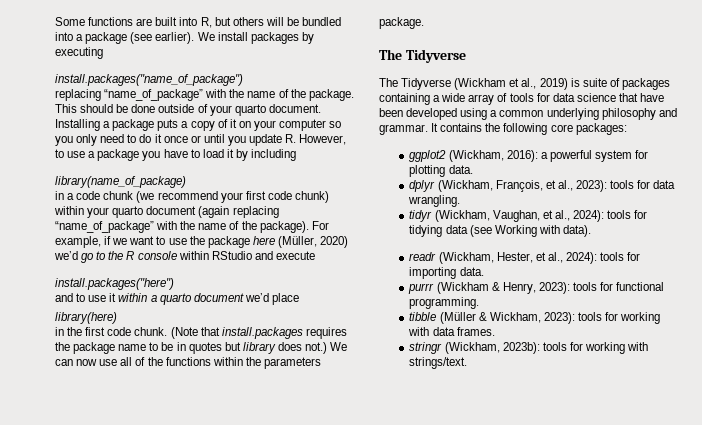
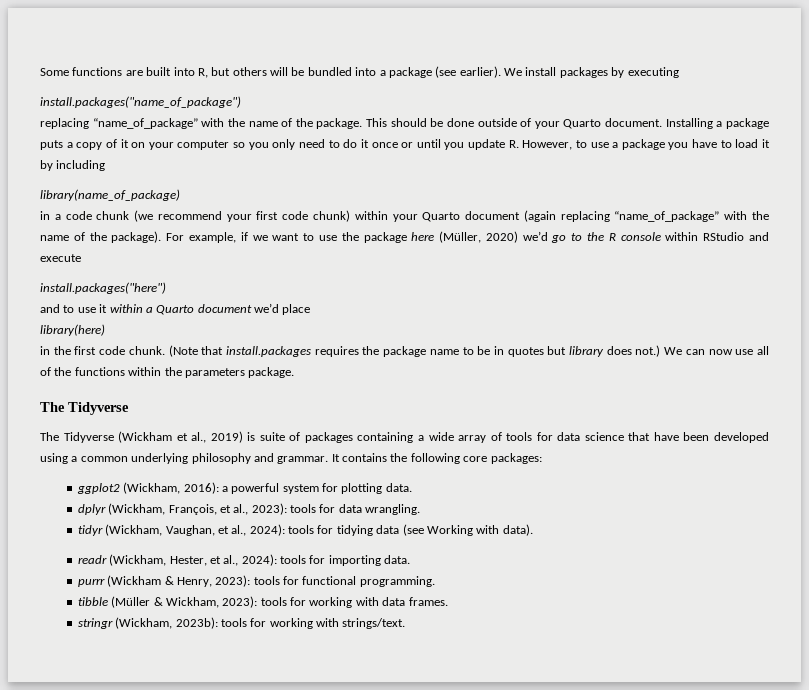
- This should be done outside of your quarto document.
+ This should be done outside of your Quarto document.
- in a code chunk (we recommend your first code chunk) within your quarto document (again replacing “name_of_package” with the name of the package).
+ in a code chunk (we recommend your first code chunk) within your Quarto document (again replacing “name_of_package” with the name of the package).
- and to use it within a quarto document we’d place
+ and to use it within a Quarto document we’d place

